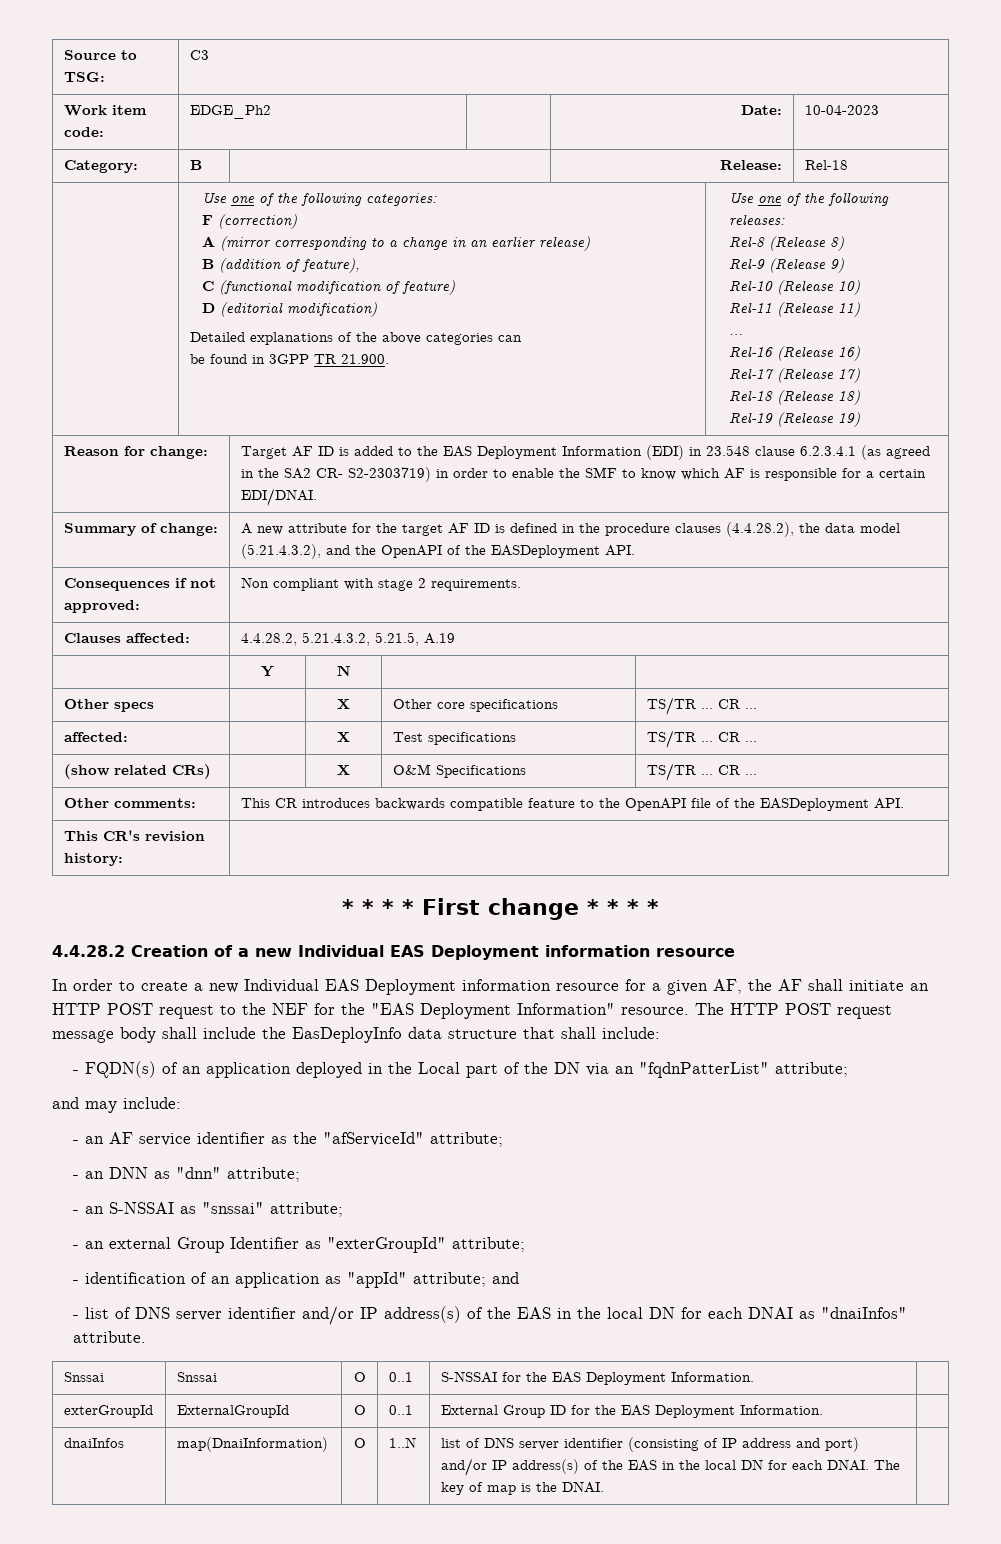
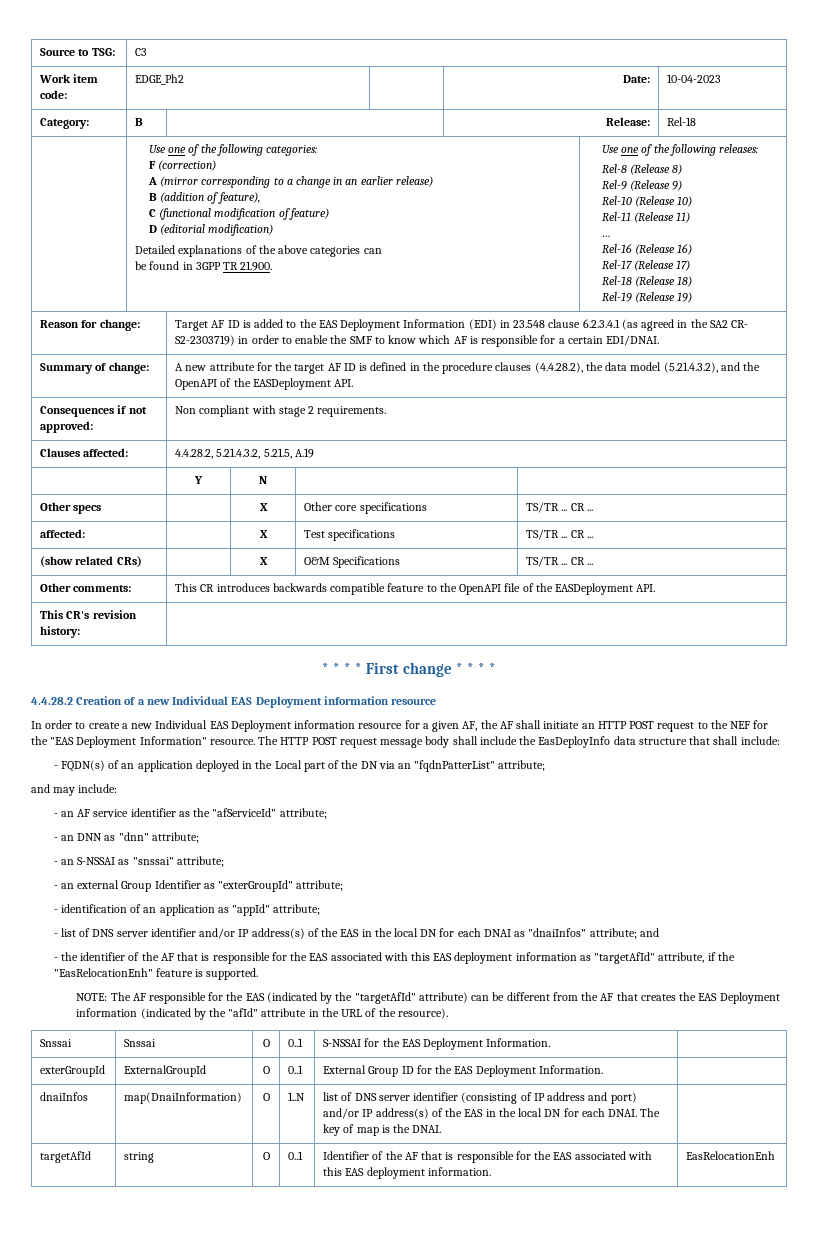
- - identification of an application as "appId" attribute; and
+ - identification of an application as "appId" attribute;
- - list of DNS server identifier and/or IP address(s) of the EAS in the local DN for each DNAI as "dnaiInfos" attribute.
+ - list of DNS server identifier and/or IP address(s) of the EAS in the local DN for each DNAI as "dnaiInfos" attribute; and
+ - the identifier of the AF that is responsible for the EAS associated with this EAS deployment information as "targetAfId" attribute, if the "EasRelocationEnh" feature is supported.
+ NOTE: The AF responsible for the EAS (indicated by the "targetAfId" attribute) can be different from the AF that creates the EAS Deployment information (indicated by the "afId" attribute in the URL of the resource).
+ targetAfId | string | O | 0..1 | Identifier of the AF that is responsible for the EAS associated with this EAS deployment information. | EasRelocationEnh

